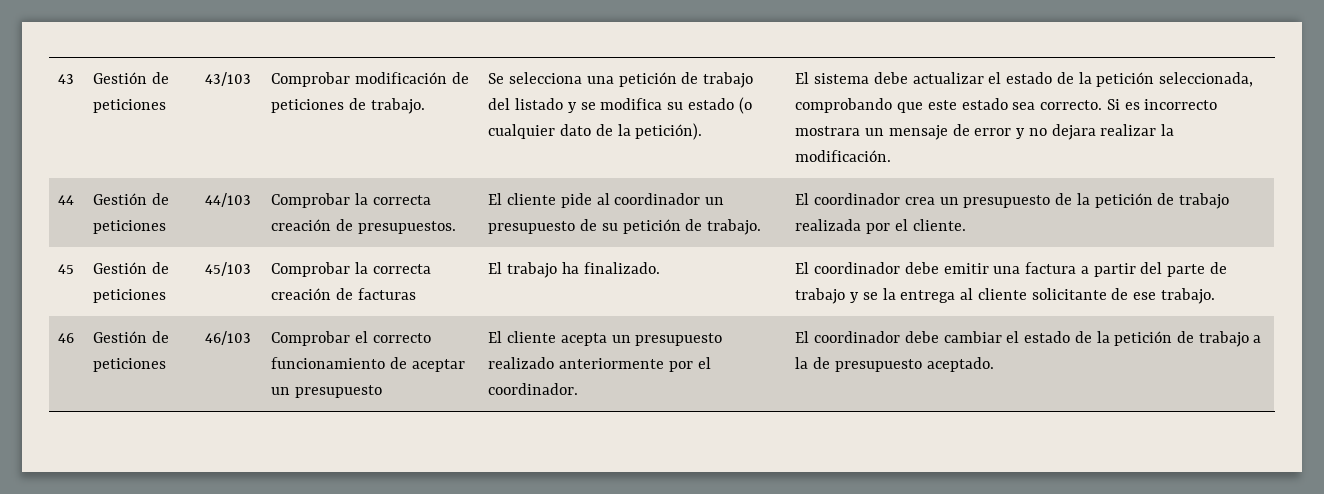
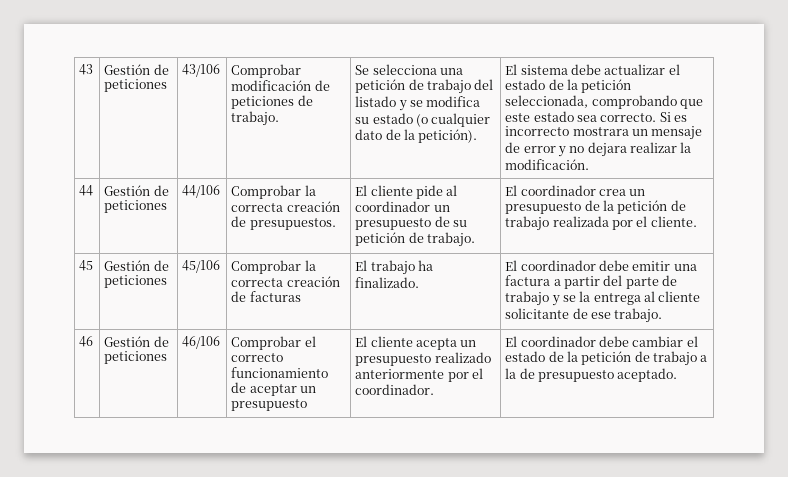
- 43/103
+ 43/106
- 44 | Gestión de peticiones | 44/103 | Comprobar la correcta creación de presupuestos. | El cliente pide al coordinador un presupuesto de su petición de trabajo. | El coordinador crea un presupuesto de la petición de trabajo realizada por el cliente.
+ 44 | Gestión de peticiones | 44/106 | Comprobar la correcta creación de presupuestos. | El cliente pide al coordinador un presupuesto de su petición de trabajo. | El coordinador crea un presupuesto de la petición de trabajo realizada por el cliente.
- 45 | Gestión de peticiones | 45/103 | Comprobar la correcta creación de facturas | El trabajo ha finalizado. | El coordinador debe emitir una factura a partir del parte de trabajo y se la entrega al cliente solicitante de ese trabajo.
+ 45 | Gestión de peticiones | 45/106 | Comprobar la correcta creación de facturas | El trabajo ha finalizado. | El coordinador debe emitir una factura a partir del parte de trabajo y se la entrega al cliente solicitante de ese trabajo.
- 46 | Gestión de peticiones | 46/103 | Comprobar el correcto funcionamiento de aceptar un presupuesto | El cliente acepta un presupuesto realizado anteriormente por el coordinador. | El coordinador debe cambiar el estado de la petición de trabajo a la de presupuesto aceptado.
+ 46 | Gestión de peticiones | 46/106 | Comprobar el correcto funcionamiento de aceptar un presupuesto | El cliente acepta un presupuesto realizado anteriormente por el coordinador. | El coordinador debe cambiar el estado de la petición de trabajo a la de presupuesto aceptado.

